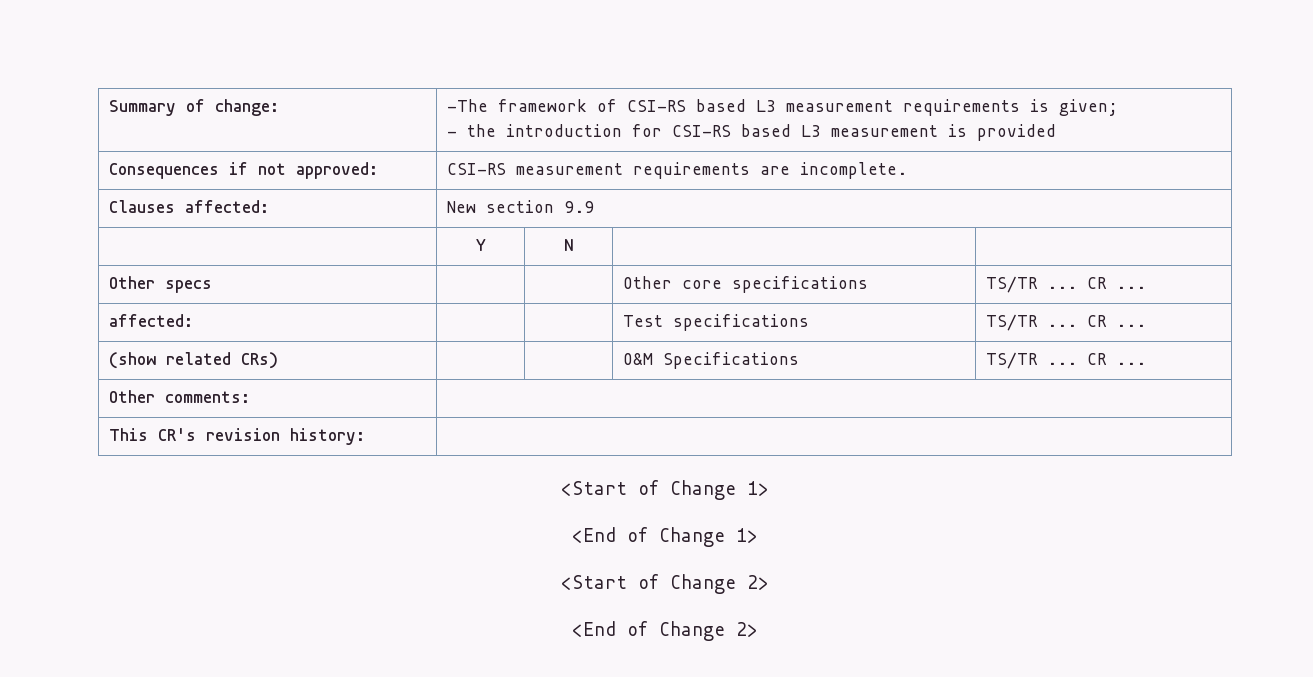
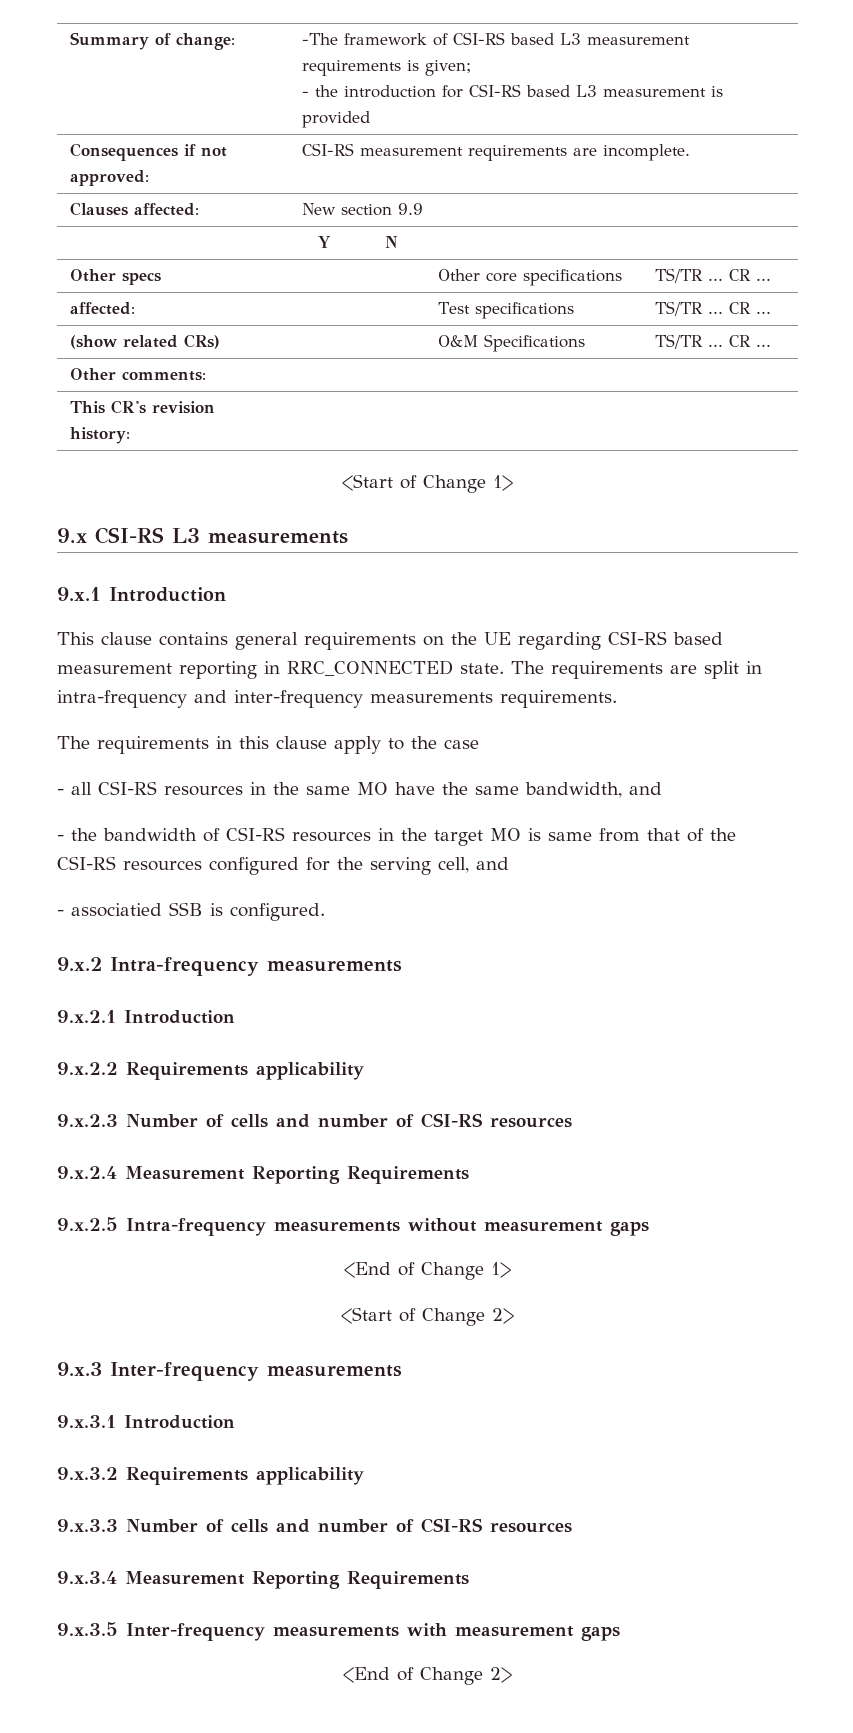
+ 9.x CSI-RS L3 measurements
+ 9.x.1 Introduction
+ This clause contains general requirements on the UE regarding CSI-RS based measurement reporting in RRC_CONNECTED state. The requirements are split in intra-frequency and inter-frequency measurements requirements.
+ The requirements in this clause apply to the case
+ - all CSI-RS resources in the same MO have the same bandwidth, and
+ - the bandwidth of CSI-RS resources in the target MO is same from that of the CSI-RS resources configured for the serving cell, and
+ - associatied SSB is configured.
+ 9.x.2 Intra-frequency measurements
+ 9.x.2.1 Introduction
+ 9.x.2.2 Requirements applicability
+ 9.x.2.3 Number of cells and number of CSI-RS resources
+ 9.x.2.4 Measurement Reporting Requirements
+ 9.x.2.5 Intra-frequency measurements without measurement gaps
+ 9.x.3 Inter-frequency measurements
+ 9.x.3.1 Introduction
+ 9.x.3.2 Requirements applicability
+ 9.x.3.3 Number of cells and number of CSI-RS resources
+ 9.x.3.4 Measurement Reporting Requirements
+ 9.x.3.5 Inter-frequency measurements with measurement gaps

